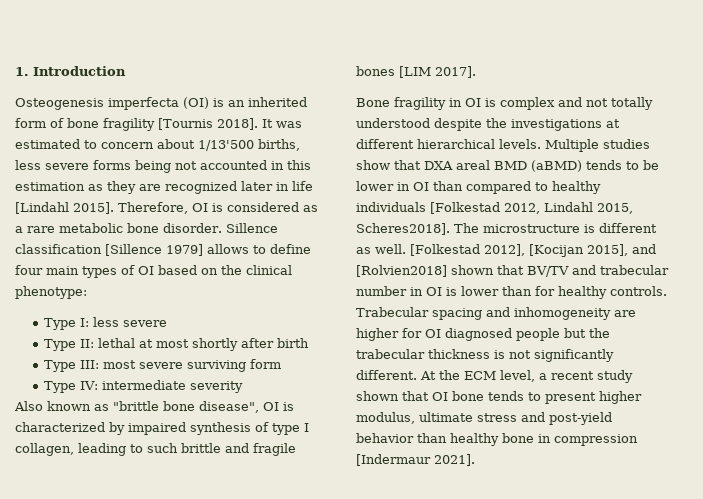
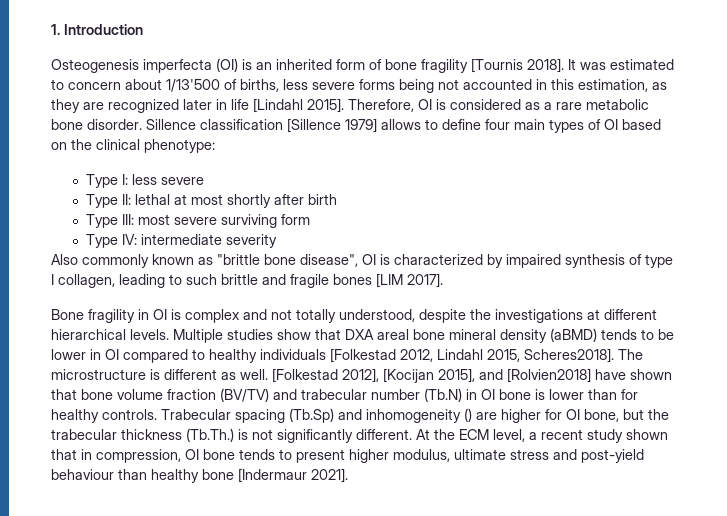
- It was estimated to concern about 1/13'500 births, less severe forms being not accounted in this estimation as they are recognized later in life [Lindahl 2015].
+ It was estimated to concern about 1/13'500 of births, less severe forms being not accounted in this estimation, as they are recognized later in life [Lindahl 2015].
- Also known as "brittle bone disease", OI is characterized by impaired synthesis of type I collagen, leading to such brittle and fragile bones [LIM 2017].
+ Also commonly known as "brittle bone disease", OI is characterized by impaired synthesis of type I collagen, leading to such brittle and fragile bones [LIM 2017].
- Bone fragility in OI is complex and not totally understood despite the investigations at different hierarchical levels.
+ Bone fragility in OI is complex and not totally understood, despite the investigations at different hierarchical levels.
- Multiple studies show that DXA areal BMD (aBMD) tends to be lower in OI than compared to healthy individuals [Folkestad 2012, Lindahl 2015, Scheres2018].
+ Multiple studies show that DXA areal bone mineral density (aBMD) tends to be lower in OI compared to healthy individuals [Folkestad 2012, Lindahl 2015, Scheres2018].
- [Folkestad 2012], [Kocijan 2015], and [Rolvien2018] shown that BV/TV and trabecular number in OI is lower than for healthy controls.
+ [Folkestad 2012], [Kocijan 2015], and [Rolvien2018] have shown that bone volume fraction (BV/TV) and trabecular number (Tb.N) in OI bone is lower than for healthy controls.
- Trabecular spacing and inhomogeneity are higher for OI diagnosed people but the trabecular thickness is not significantly different.
+ Trabecular spacing (Tb.Sp) and inhomogeneity () are higher for OI bone, but the trabecular thickness (Tb.Th.) is not significantly different.
- At the ECM level, a recent study shown that OI bone tends to present higher modulus, ultimate stress and post-yield behavior than healthy bone in compression [Indermaur 2021].
+ At the ECM level, a recent study shown that in compression, OI bone tends to present higher modulus, ultimate stress and post-yield behaviour than healthy bone [Indermaur 2021].

